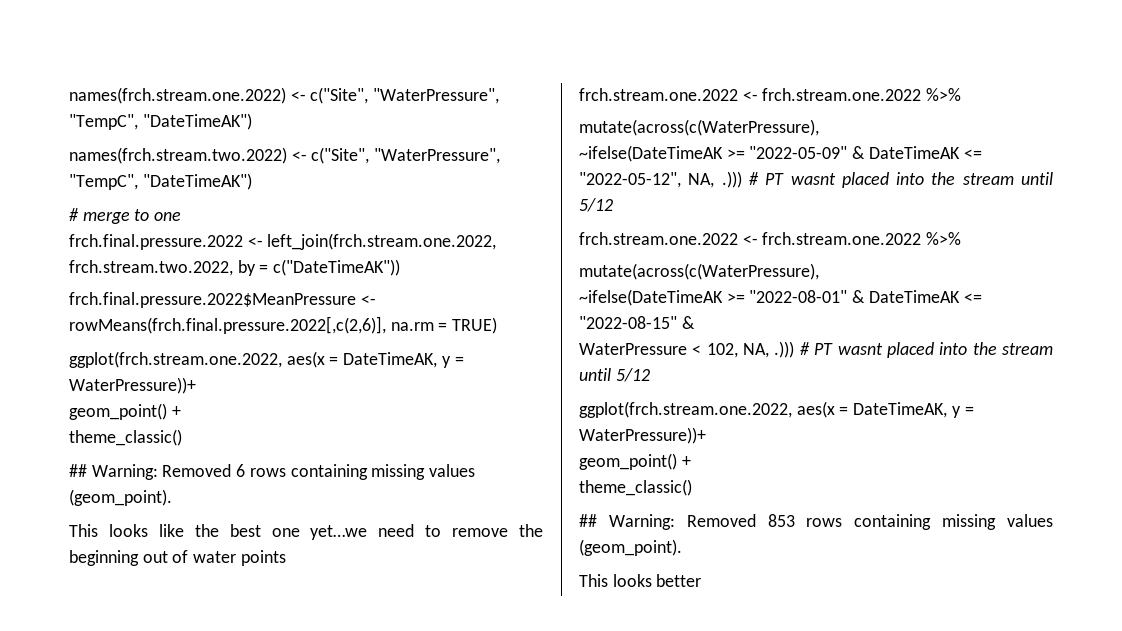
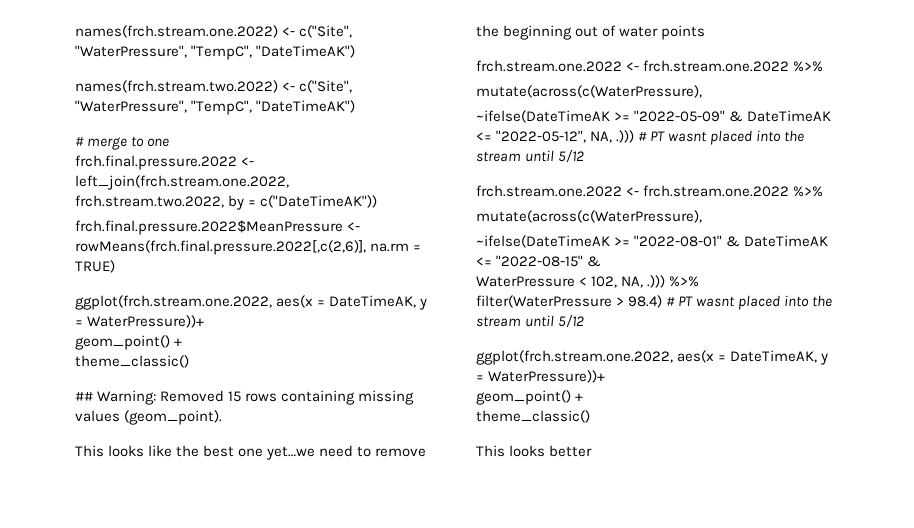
- ## Warning: Removed 6 rows containing missing values (geom_point).
+ ## Warning: Removed 15 rows containing missing values (geom_point).
- WaterPressure < 102, NA, .))) # PT wasnt placed into the stream until 5/12
+ WaterPressure < 102, NA, .))) %>% filter(WaterPressure > 98.4) # PT wasnt placed into the stream until 5/12
- ## Warning: Removed 853 rows containing missing values (geom_point).

